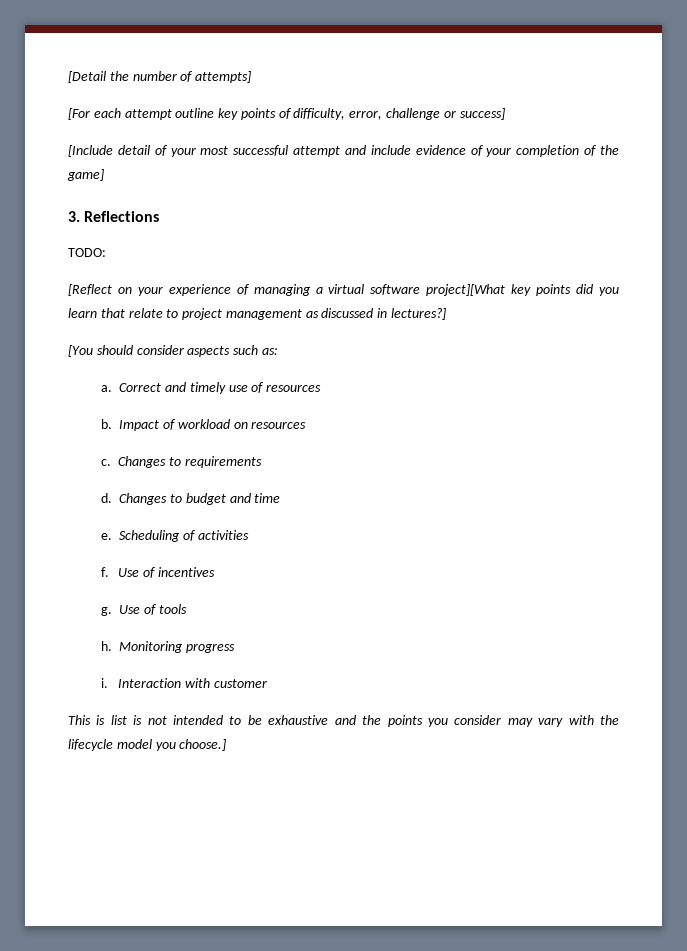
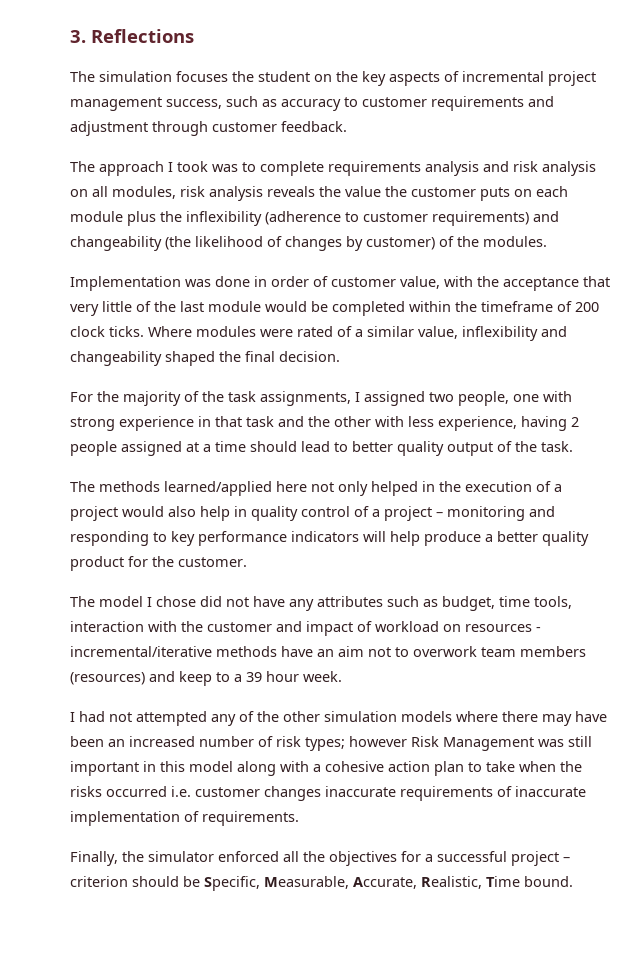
- [Detail the number of attempts]
- [For each attempt outline key points of difficulty, error, challenge or success]
- [Include detail of your most successful attempt and include evidence of your completion of the game]
  3. Reflections
- TODO:
- [Reflect on your experience of managing a virtual software project][What key points did you learn that relate to project management as discussed in lectures?]
- [You should consider aspects such as:
- a. Correct and timely use of resources
- b. Impact of workload on resources
- c. Changes to requirements
- d. Changes to budget and time
- e. Scheduling of activities
- f. Use of incentives
- g. Use of tools
- h. Monitoring progress
- i. Interaction with customer
- This is list is not intended to be exhaustive and the points you consider may vary with the lifecycle model you choose.]
+ The simulation focuses the student on the key aspects of incremental project management success, such as accuracy to customer requirements and adjustment through customer feedback.
+ The approach I took was to complete requirements analysis and risk analysis on all modules, risk analysis reveals the value the customer puts on each module plus the inflexibility (adherence to customer requirements) and changeability (the likelihood of changes by customer) of the modules.
+ Implementation was done in order of customer value, with the acceptance that very little of the last module would be completed within the timeframe of 200 clock ticks. Where modules were rated of a similar value, inflexibility and changeability shaped the final decision.
+ For the majority of the task assignments, I assigned two people, one with strong experience in that task and the other with less experience, having 2 people assigned at a time should lead to better quality output of the task.
+ The methods learned/applied here not only helped in the execution of a project would also help in quality control of a project – monitoring and responding to key performance indicators will help produce a better quality product for the customer.
+ The model I chose did not have any attributes such as budget, time tools, interaction with the customer and impact of workload on resources - incremental/iterative methods have an aim not to overwork team members (resources) and keep to a 39 hour week.
+ I had not attempted any of the other simulation models where there may have been an increased number of risk types; however Risk Management was still important in this model along with a cohesive action plan to take when the risks occurred i.e. customer changes inaccurate requirements of inaccurate implementation of requirements.
+ Finally, the simulator enforced all the objectives for a successful project – criterion should be Specific, Measurable, Accurate, Realistic, Time bound.

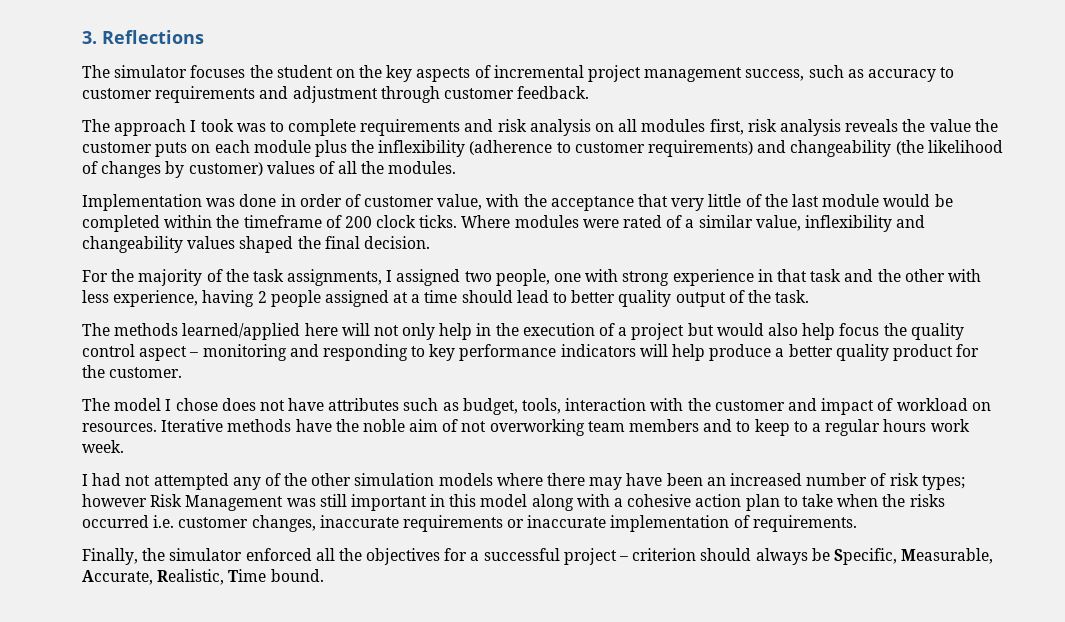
- The simulation focuses the student on the key aspects of incremental project management success, such as accuracy to customer requirements and adjustment through customer feedback.
+ The simulator focuses the student on the key aspects of incremental project management success, such as accuracy to customer requirements and adjustment through customer feedback.
- The approach I took was to complete requirements analysis and risk analysis on all modules, risk analysis reveals the value the customer puts on each module plus the inflexibility (adherence to customer requirements) and changeability (the likelihood of changes by customer) of the modules.
+ The approach I took was to complete requirements and risk analysis on all modules first, risk analysis reveals the value the customer puts on each module plus the inflexibility (adherence to customer requirements) and changeability (the likelihood of changes by customer) values of all the modules.
- Where modules were rated of a similar value, inflexibility and changeability shaped the final decision.
+ Where modules were rated of a similar value, inflexibility and changeability values shaped the final decision.
- The methods learned/applied here not only helped in the execution of a project would also help in quality control of a project – monitoring and responding to key performance indicators will help produce a better quality product for the customer.
+ The methods learned/applied here will not only help in the execution of a project but would also help focus the quality control aspect – monitoring and responding to key performance indicators will help produce a better quality product for the customer.
- The model I chose did not have any attributes such as budget, time tools, interaction with the customer and impact of workload on resources - incremental/iterative methods have an aim not to overwork team members (resources) and keep to a 39 hour week.
+ The model I chose does not have attributes such as budget, tools, interaction with the customer and impact of workload on resources. Iterative methods have the noble aim of not overworking team members and to keep to a regular hours work week.
- I had not attempted any of the other simulation models where there may have been an increased number of risk types; however Risk Management was still important in this model along with a cohesive action plan to take when the risks occurred i.e. customer changes inaccurate requirements of inaccurate implementation of requirements.
+ I had not attempted any of the other simulation models where there may have been an increased number of risk types; however Risk Management was still important in this model along with a cohesive action plan to take when the risks occurred i.e. customer changes, inaccurate requirements or inaccurate implementation of requirements.
- Finally, the simulator enforced all the objectives for a successful project – criterion should be Specific, Measurable, Accurate, Realistic, Time bound.
+ Finally, the simulator enforced all the objectives for a successful project – criterion should always be Specific, Measurable, Accurate, Realistic, Time bound.

